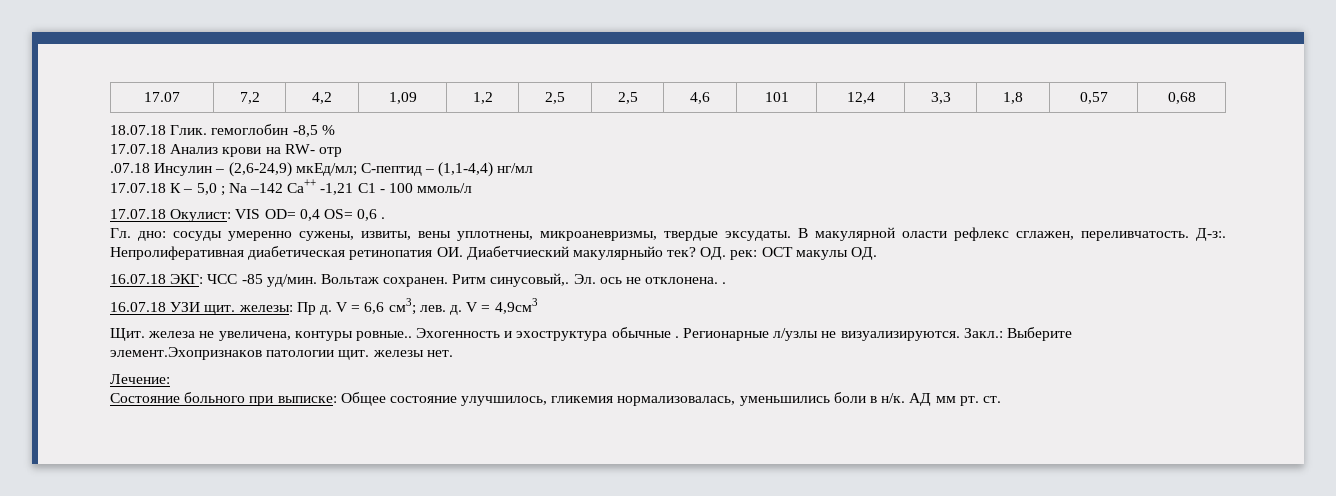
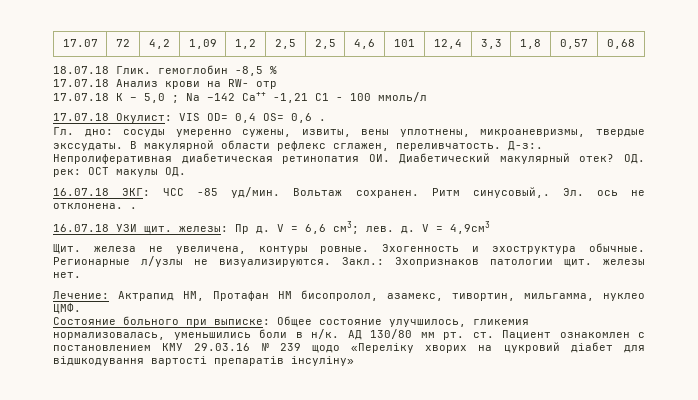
- 17.07 | 7,2 | 4,2 | 1,09 | 1,2 | 2,5 | 2,5 | 4,6 | 101 | 12,4 | 3,3 | 1,8 | 0,57 | 0,68
+ 17.07 | 72 | 4,2 | 1,09 | 1,2 | 2,5 | 2,5 | 4,6 | 101 | 12,4 | 3,3 | 1,8 | 0,57 | 0,68
- .07.18 Инсулин – (2,6-24,9) мкЕд/мл; С-пептид – (1,1-4,4) нг/мл
- Гл. дно: сосуды умеренно сужены, извиты, вены уплотнены, микроаневризмы, твердые эксудаты.
+ Гл. дно: сосуды умеренно сужены, извиты, вены уплотнены, микроаневризмы, твердые экссудаты.
- В макулярной оласти рефлекс сглажен, переливчатость.
+ В макулярной области рефлекс сглажен, переливчатость.
- Непролиферативная диабетическая ретинопатия ОИ. Диабетчиеский макулярныйо тек?
+ Непролиферативная диабетическая ретинопатия ОИ. Диабетический макулярный отек?
- Щит. железа не увеличена, контуры ровные..
+ Щит. железа не увеличена, контуры ровные.
- Эхогенность и эхоструктура обычные .
+ Эхогенность и эхоструктура обычные.
- Закл.: Выберите элемент.Эхопризнаков патологии щит. железы нет.
+ Закл.: Эхопризнаков патологии щит. железы нет.
- Лечение:
+ Лечение: Актрапид НМ, Протафан НМ бисопролол, азамекс, тивортин, мильгамма, нуклео ЦМФ.
- АД мм рт. ст.
+ АД 130/80 мм рт. ст. Пациент ознакомлен с постановлением КМУ 29.03.16 № 239 щодо «Перелiку хворих на цукровий дiабет для вiдшкодування вартостi препаратiв iнсулiну»

